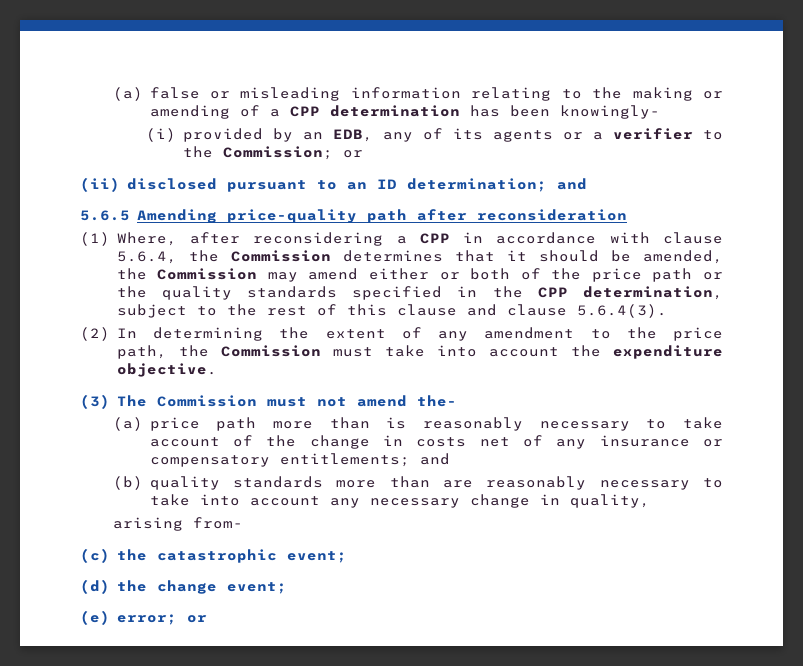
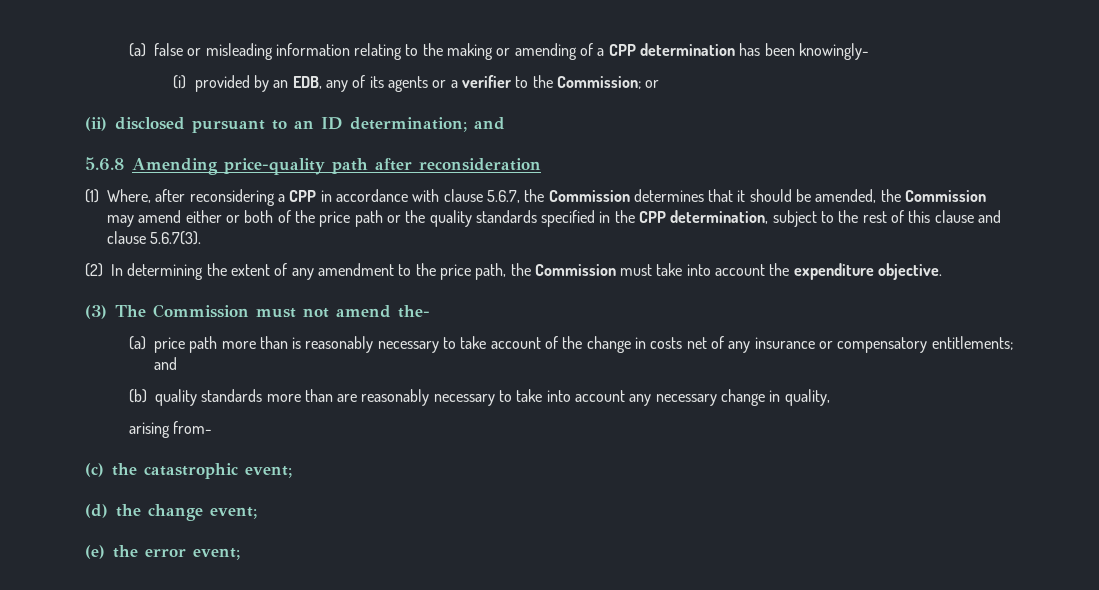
- 5.6.5 Amending price-quality path after reconsideration
+ 5.6.8 Amending price-quality path after reconsideration
- (1) Where, after reconsidering a CPP in accordance with clause 5.6.4, the Commission determines that it should be amended, the Commission may amend either or both of the price path or the quality standards specified in the CPP determination, subject to the rest of this clause and clause 5.6.4(3).
+ (1) Where, after reconsidering a CPP in accordance with clause 5.6.7, the Commission determines that it should be amended, the Commission may amend either or both of the price path or the quality standards specified in the CPP determination, subject to the rest of this clause and clause 5.6.7(3).
- (e) error; or
+ (e) the error event;

